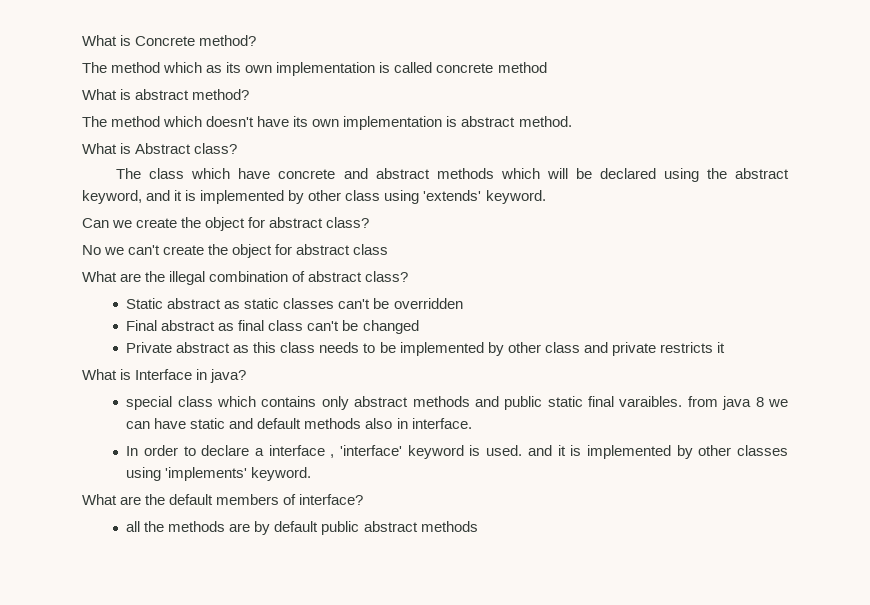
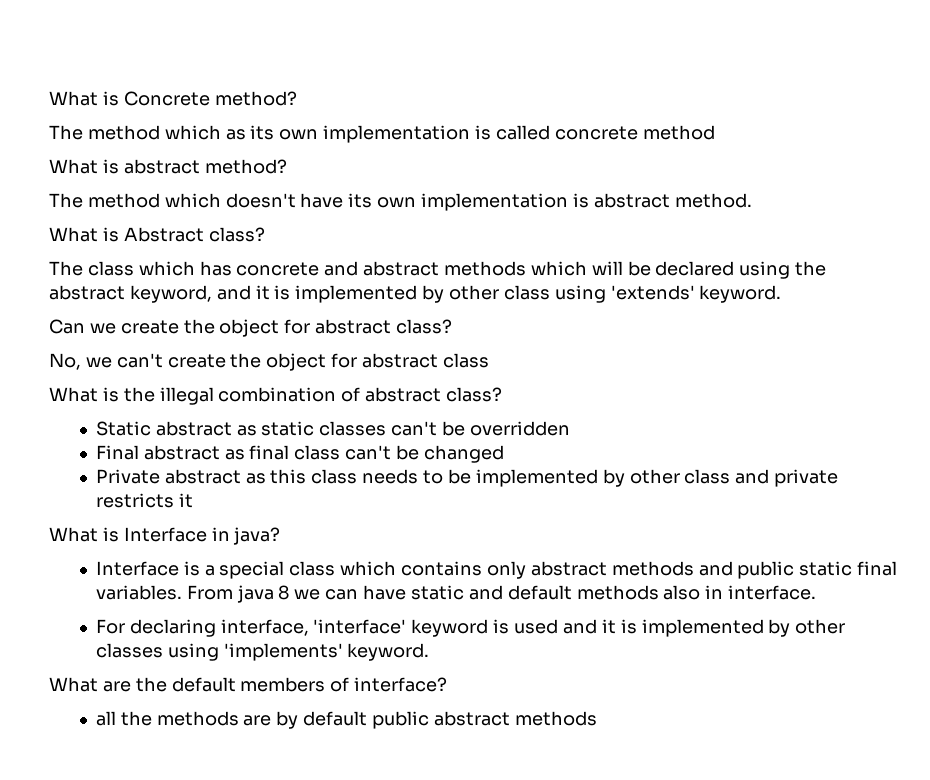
- The class which have concrete and abstract methods which will be declared using the abstract keyword, and it is implemented by other class using 'extends' keyword.
+ The class which has concrete and abstract methods which will be declared using the abstract keyword, and it is implemented by other class using 'extends' keyword.
- No we can't create the object for abstract class
+ No, we can't create the object for abstract class
- What are the illegal combination of abstract class?
+ What is the illegal combination of abstract class?
- special class which contains only abstract methods and public static final varaibles. from java 8 we can have static and default methods also in interface.
+ Interface is a special class which contains only abstract methods and public static final variables. From java 8 we can have static and default methods also in interface.
- In order to declare a interface , 'interface' keyword is used. and it is implemented by other classes using 'implements' keyword.
+ For declaring interface, 'interface' keyword is used and it is implemented by other classes using 'implements' keyword.

